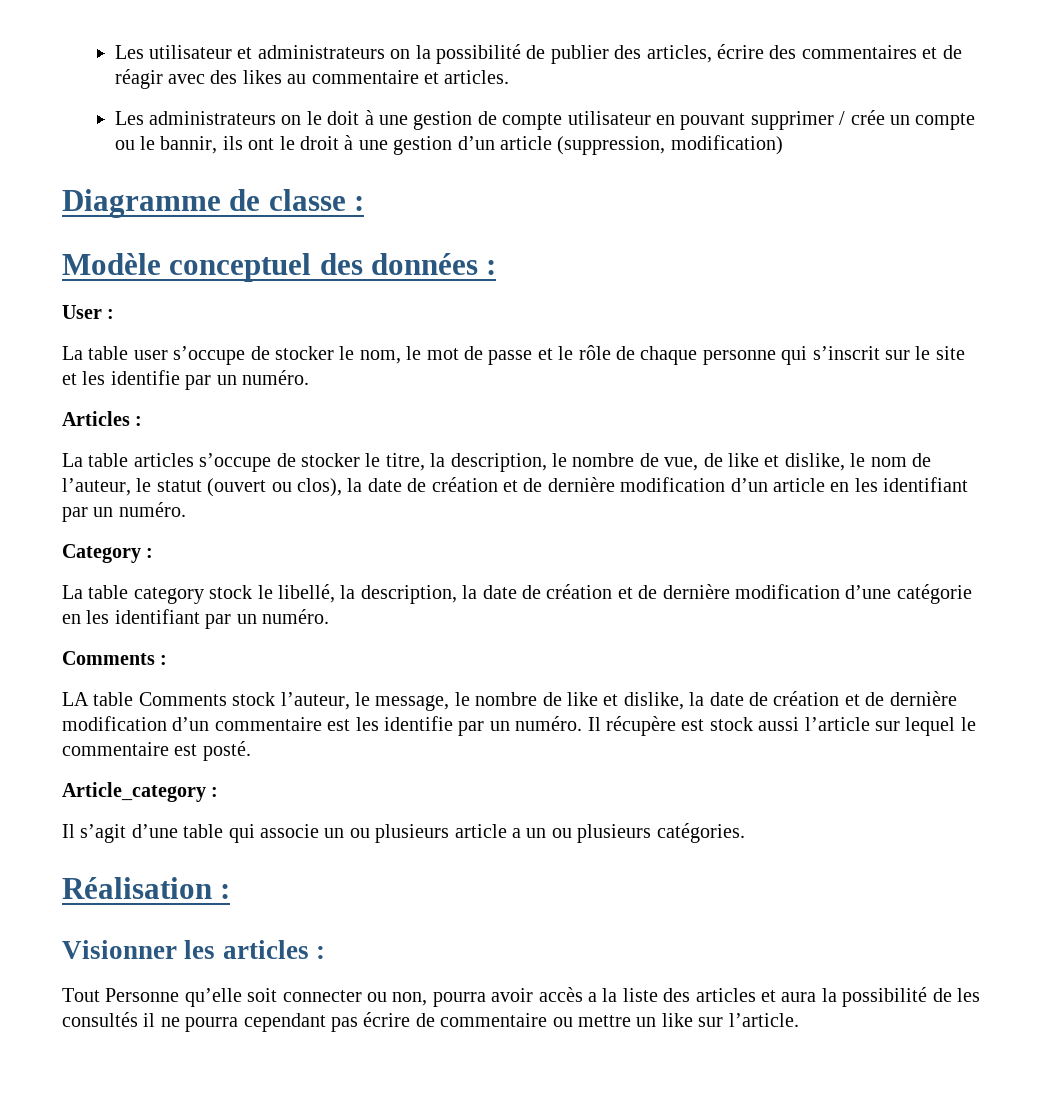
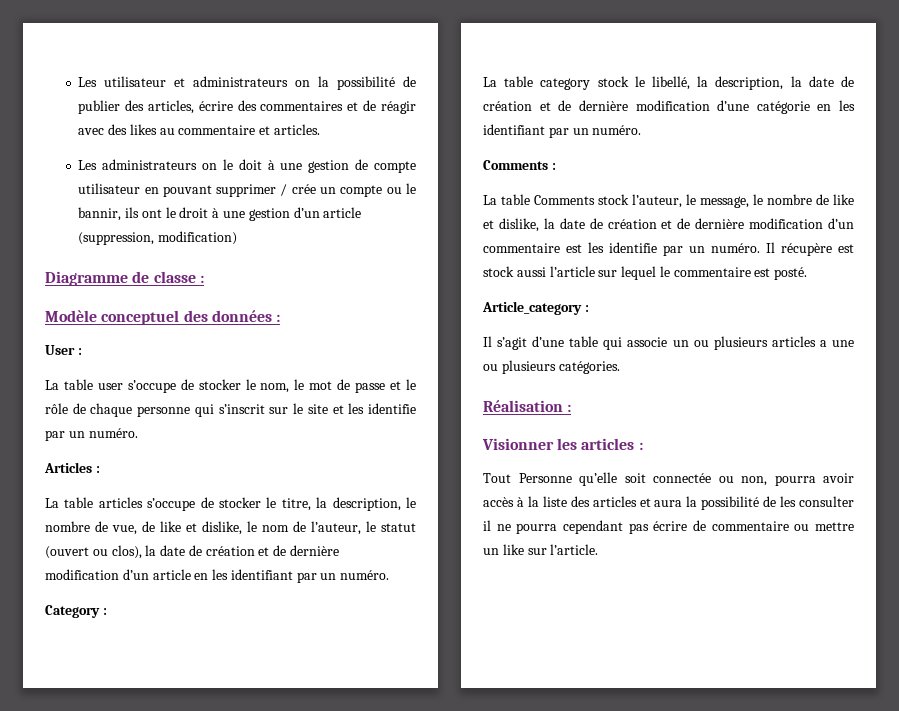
- LA table Comments stock l’auteur, le message, le nombre de like et dislike, la date de création et de dernière modification d’un commentaire est les identifie par un numéro.
+ La table Comments stock l’auteur, le message, le nombre de like et dislike, la date de création et de dernière modification d’un commentaire est les identifie par un numéro.
- Il s’agit d’une table qui associe un ou plusieurs article a un ou plusieurs catégories.
+ Il s’agit d’une table qui associe un ou plusieurs articles a une ou plusieurs catégories.
- Tout Personne qu’elle soit connecter ou non, pourra avoir accès a la liste des articles et aura la possibilité de les consultés il ne pourra cependant pas écrire de commentaire ou mettre un like sur l’article.
+ Tout Personne qu’elle soit connectée ou non, pourra avoir accès à la liste des articles et aura la possibilité de les consulter il ne pourra cependant pas écrire de commentaire ou mettre un like sur l’article.

